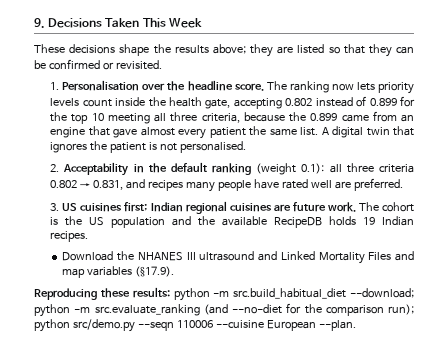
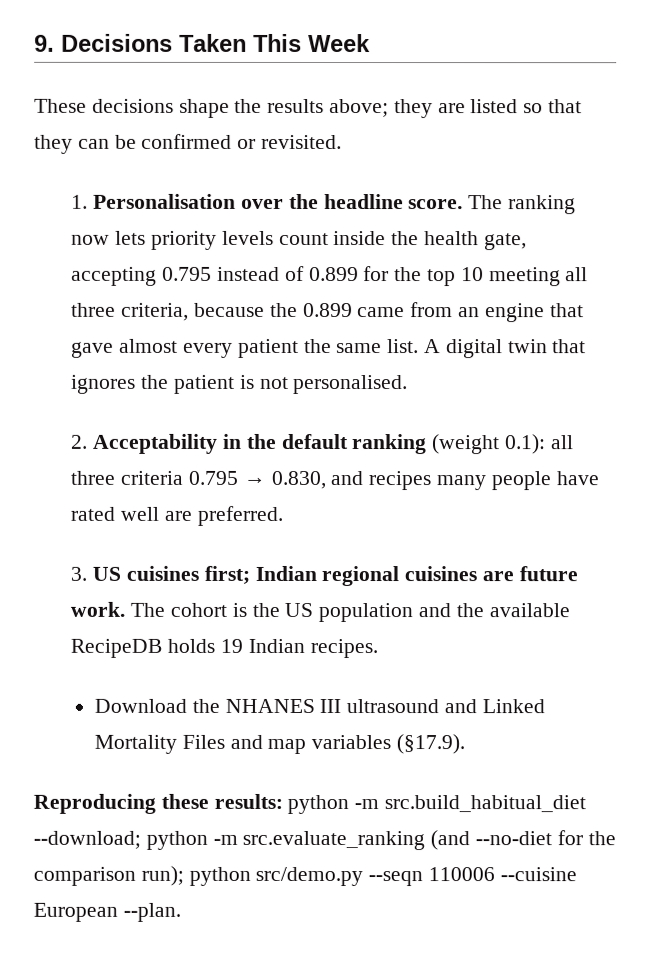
- The ranking now lets priority levels count inside the health gate, accepting 0.802 instead of 0.899 for the top 10 meeting all three criteria, because the 0.899 came from an engine that gave almost every patient the same list.
+ The ranking now lets priority levels count inside the health gate, accepting 0.795 instead of 0.899 for the top 10 meeting all three criteria, because the 0.899 came from an engine that gave almost every patient the same list.
- 2. Acceptability in the default ranking (weight 0.1): all three criteria 0.802 → 0.831, and recipes many people have rated well are preferred.
+ 2. Acceptability in the default ranking (weight 0.1): all three criteria 0.795 → 0.830, and recipes many people have rated well are preferred.

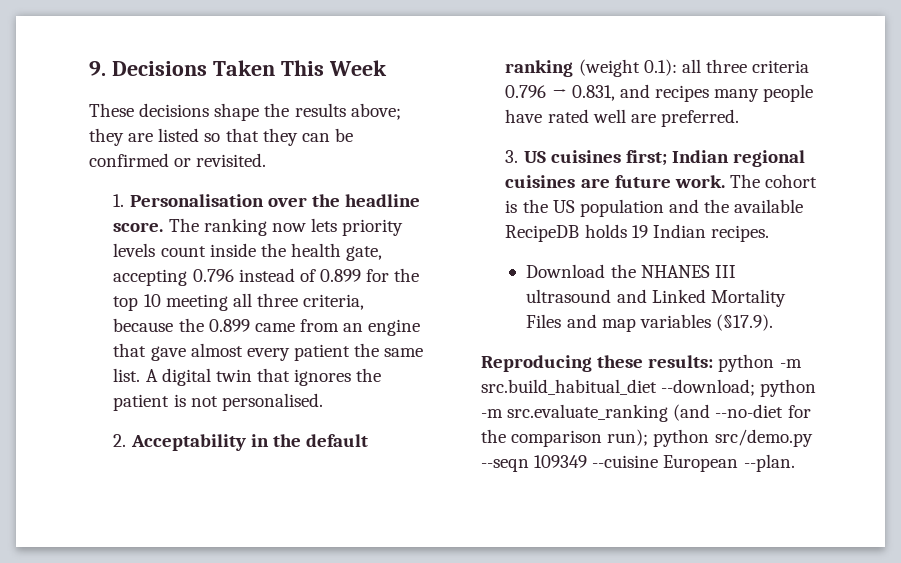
- The ranking now lets priority levels count inside the health gate, accepting 0.795 instead of 0.899 for the top 10 meeting all three criteria, because the 0.899 came from an engine that gave almost every patient the same list.
+ The ranking now lets priority levels count inside the health gate, accepting 0.796 instead of 0.899 for the top 10 meeting all three criteria, because the 0.899 came from an engine that gave almost every patient the same list.
- 2. Acceptability in the default ranking (weight 0.1): all three criteria 0.795 → 0.830, and recipes many people have rated well are preferred.
+ 2. Acceptability in the default ranking (weight 0.1): all three criteria 0.796 → 0.831, and recipes many people have rated well are preferred.
- Reproducing these results: python -m src.build_habitual_diet --download; python -m src.evaluate_ranking (and --no-diet for the comparison run); python src/demo.py --seqn 110006 --cuisine European --plan.
+ Reproducing these results: python -m src.build_habitual_diet --download; python -m src.evaluate_ranking (and --no-diet for the comparison run); python src/demo.py --seqn 109349 --cuisine European --plan.

